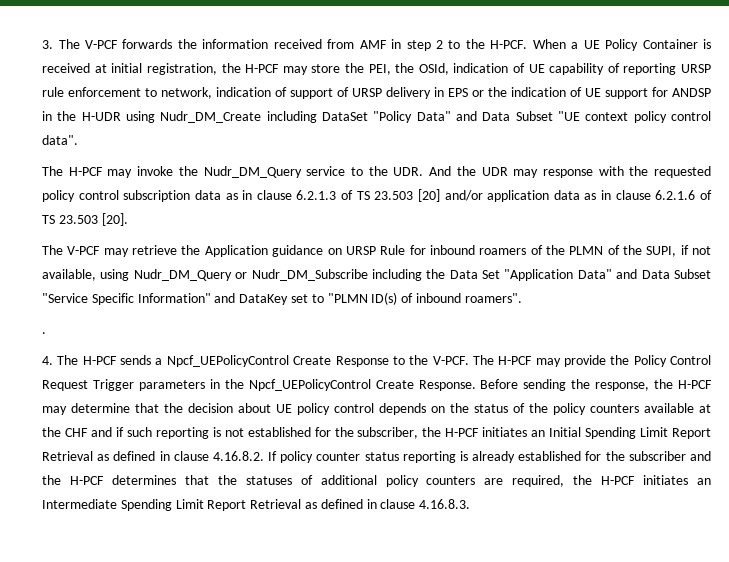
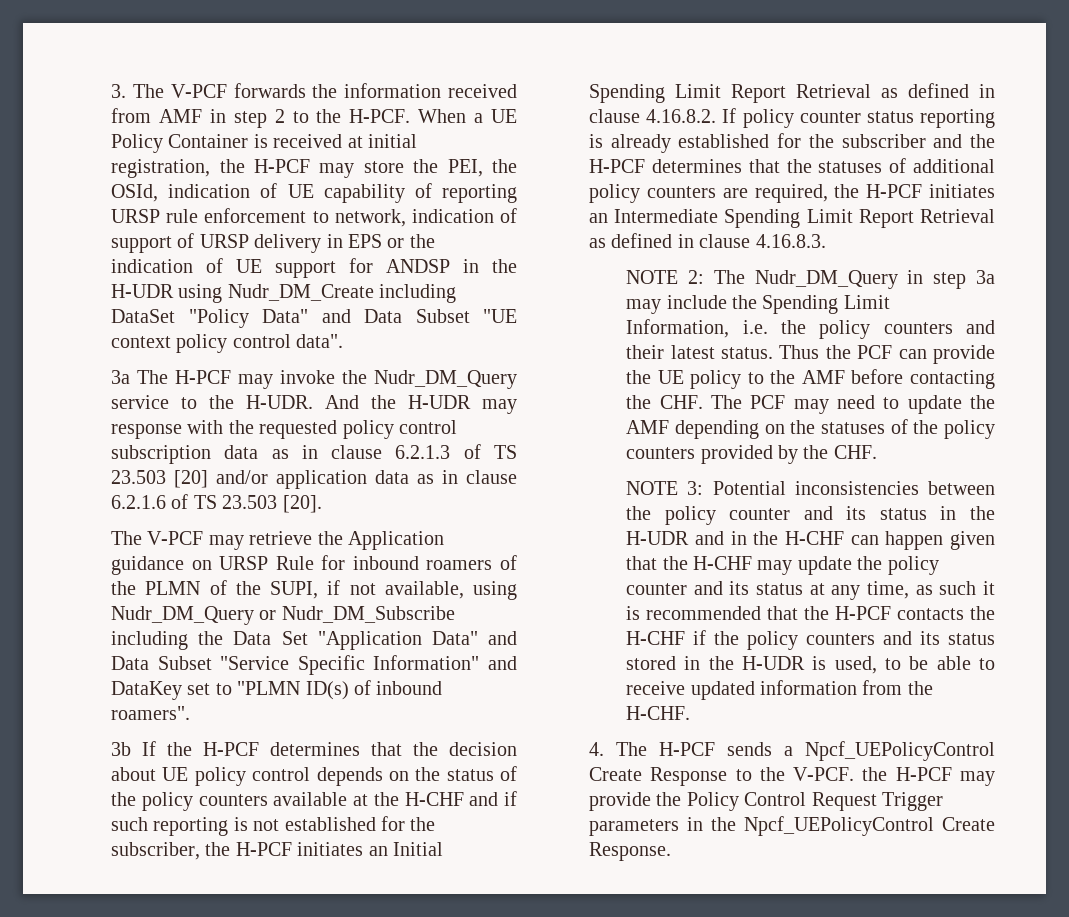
- The H-PCF may invoke the Nudr_DM_Query service to the UDR. And the UDR may response with the requested policy control subscription data as in clause 6.2.1.3 of TS 23.503 [20] and/or application data as in clause 6.2.1.6 of TS 23.503 [20].
+ 3a The H-PCF may invoke the Nudr_DM_Query service to the H-UDR. And the H-UDR may response with the requested policy control subscription data as in clause 6.2.1.3 of TS 23.503 [20] and/or application data as in clause 6.2.1.6 of TS 23.503 [20].
- .
- 4. The H-PCF sends a Npcf_UEPolicyControl Create Response to the V-PCF. The H-PCF may provide the Policy Control Request Trigger parameters in the Npcf_UEPolicyControl Create Response. Before sending the response, the H-PCF may determine that the decision about UE policy control depends on the status of the policy counters available at the CHF and if such reporting is not established for the subscriber, the H-PCF initiates an Initial Spending Limit Report Retrieval as defined in clause 4.16.8.2. If policy counter status reporting is already established for the subscriber and the H-PCF determines that the statuses of additional policy counters are required, the H-PCF initiates an Intermediate Spending Limit Report Retrieval as defined in clause 4.16.8.3.
+ 3b If the H-PCF determines that the decision about UE policy control depends on the status of the policy counters available at the H-CHF and if such reporting is not established for the subscriber, the H-PCF initiates an Initial Spending Limit Report Retrieval as defined in clause 4.16.8.2. If policy counter status reporting is already established for the subscriber and the H-PCF determines that the statuses of additional policy counters are required, the H-PCF initiates an Intermediate Spending Limit Report Retrieval as defined in clause 4.16.8.3.
+ NOTE 2: The Nudr_DM_Query in step 3a may include the Spending Limit Information, i.e. the policy counters and their latest status. Thus the PCF can provide the UE policy to the AMF before contacting the CHF. The PCF may need to update the AMF depending on the statuses of the policy counters provided by the CHF.
+ NOTE 3: Potential inconsistencies between the policy counter and its status in the H-UDR and in the H-CHF can happen given that the H-CHF may update the policy counter and its status at any time, as such it is recommended that the H-PCF contacts the H-CHF if the policy counters and its status stored in the H-UDR is used, to be able to receive updated information from the H-CHF.
+ 4. The H-PCF sends a Npcf_UEPolicyControl Create Response to the V-PCF. the H-PCF may provide the Policy Control Request Trigger parameters in the Npcf_UEPolicyControl Create Response.

